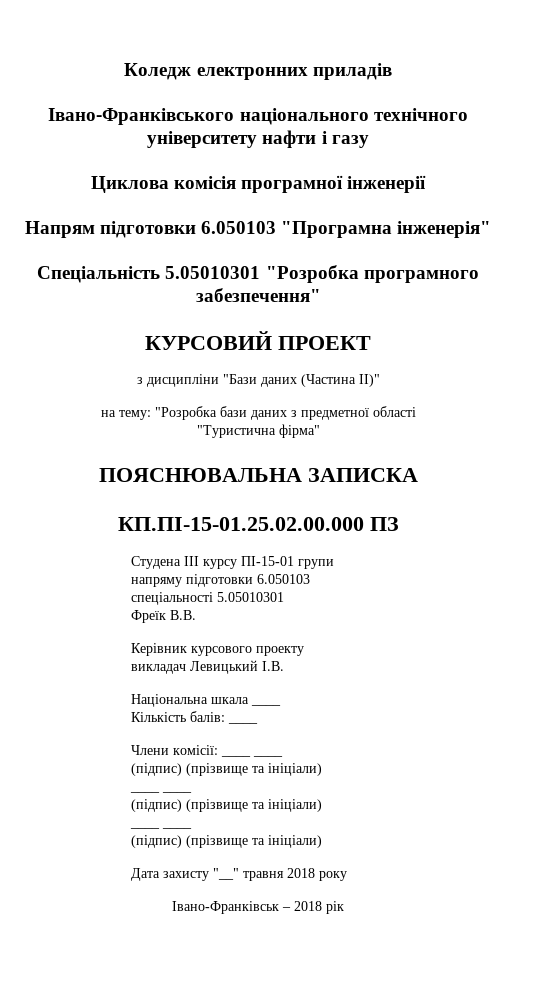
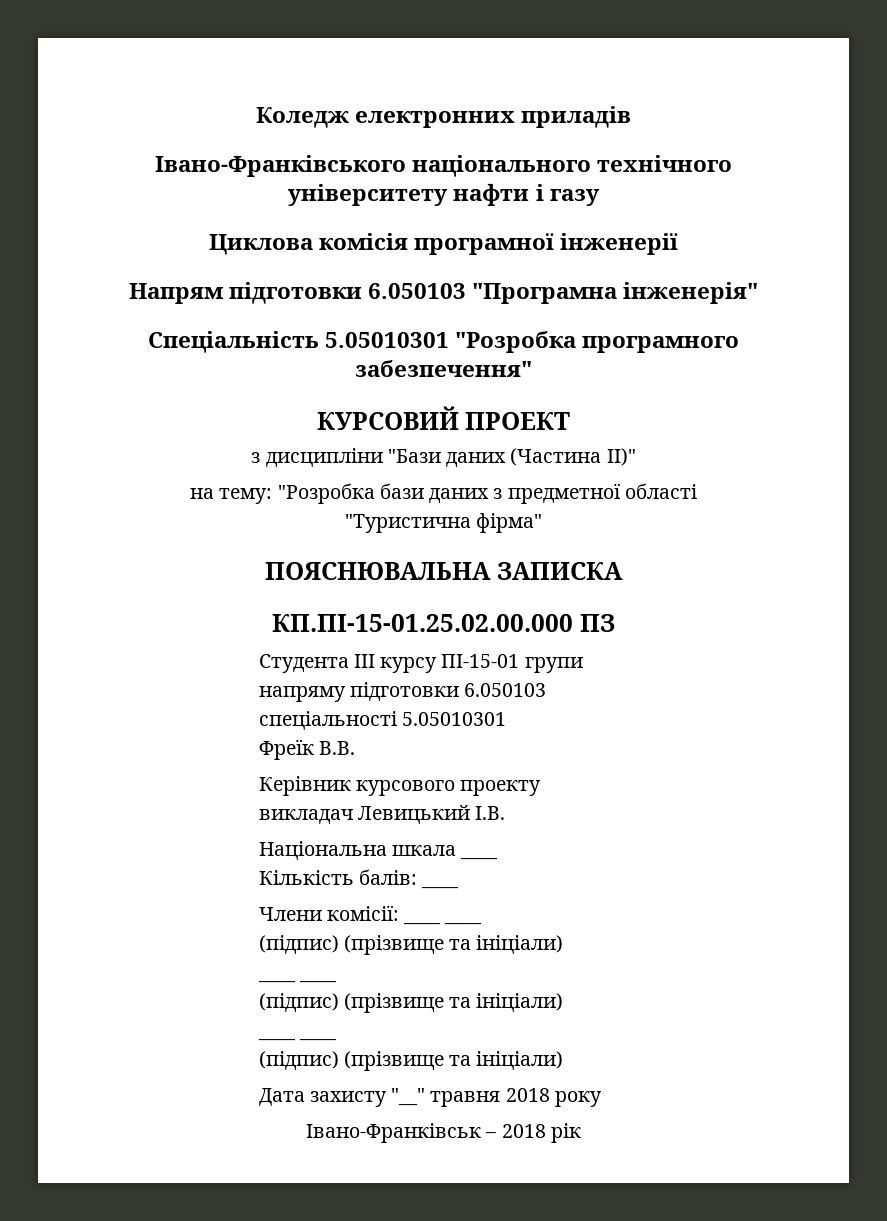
- Студена IІІ курсу ПІ-15-01 групи
+ Студента IІІ курсу ПІ-15-01 групи

